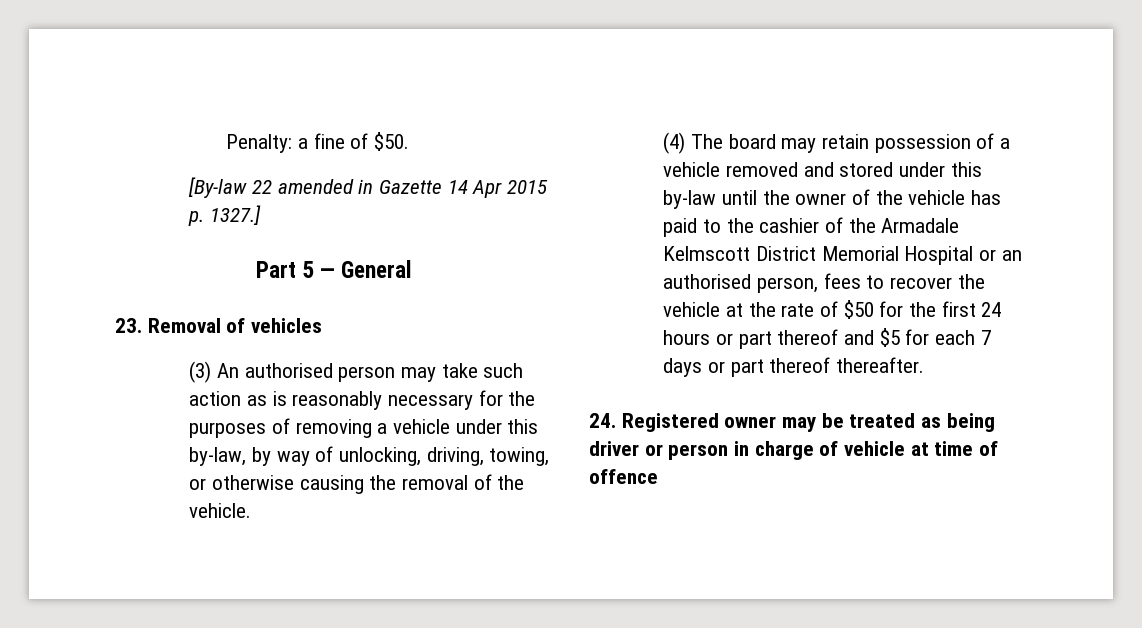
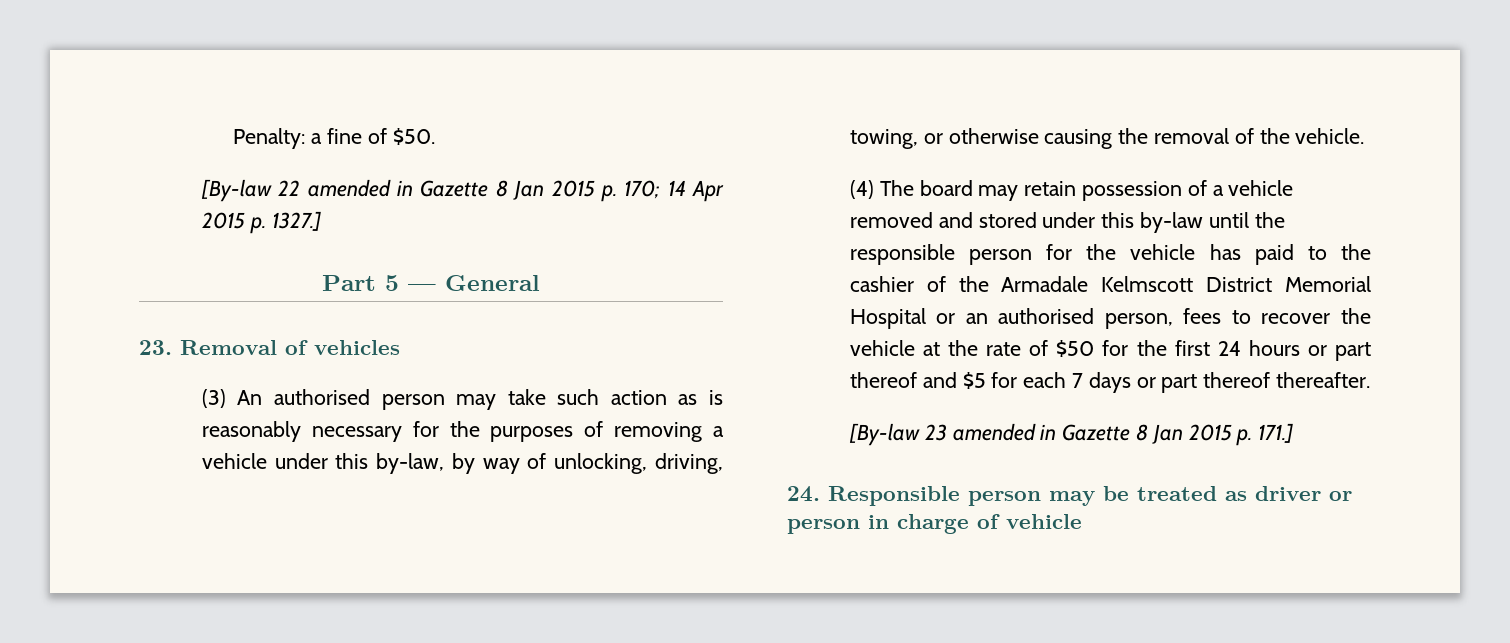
- [By-law 22 amended in Gazette 14 Apr 2015 p. 1327.]
+ [By-law 22 amended in Gazette 8 Jan 2015 p. 170; 14 Apr 2015 p. 1327.]
- (4) The board may retain possession of a vehicle removed and stored under this by-law until the owner of the vehicle has paid to the cashier of the Armadale Kelmscott District Memorial Hospital or an authorised person, fees to recover the vehicle at the rate of $50 for the first 24 hours or part thereof and $5 for each 7 days or part thereof thereafter.
+ (4) The board may retain possession of a vehicle removed and stored under this by-law until the responsible person for the vehicle has paid to the cashier of the Armadale Kelmscott District Memorial Hospital or an authorised person, fees to recover the vehicle at the rate of $50 for the first 24 hours or part thereof and $5 for each 7 days or part thereof thereafter.
+ [By-law 23 amended in Gazette 8 Jan 2015 p. 171.]
- 24. Registered owner may be treated as being driver or person in charge of vehicle at time of offence
+ 24. Responsible person may be treated as driver or person in charge of vehicle

